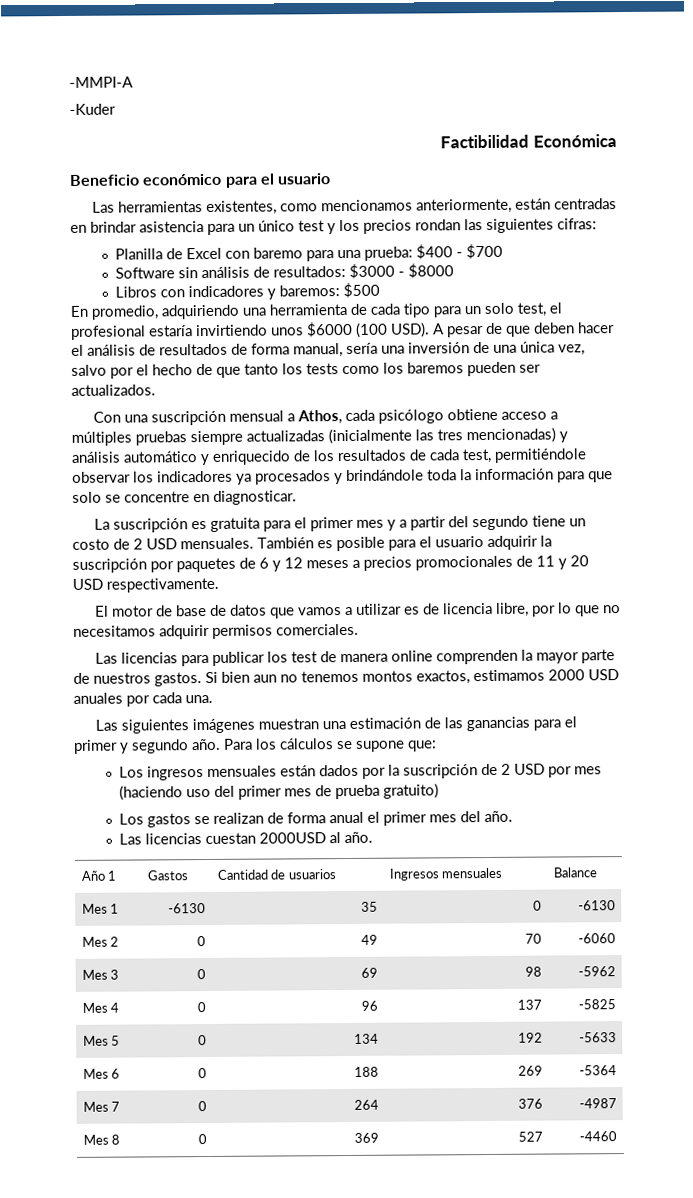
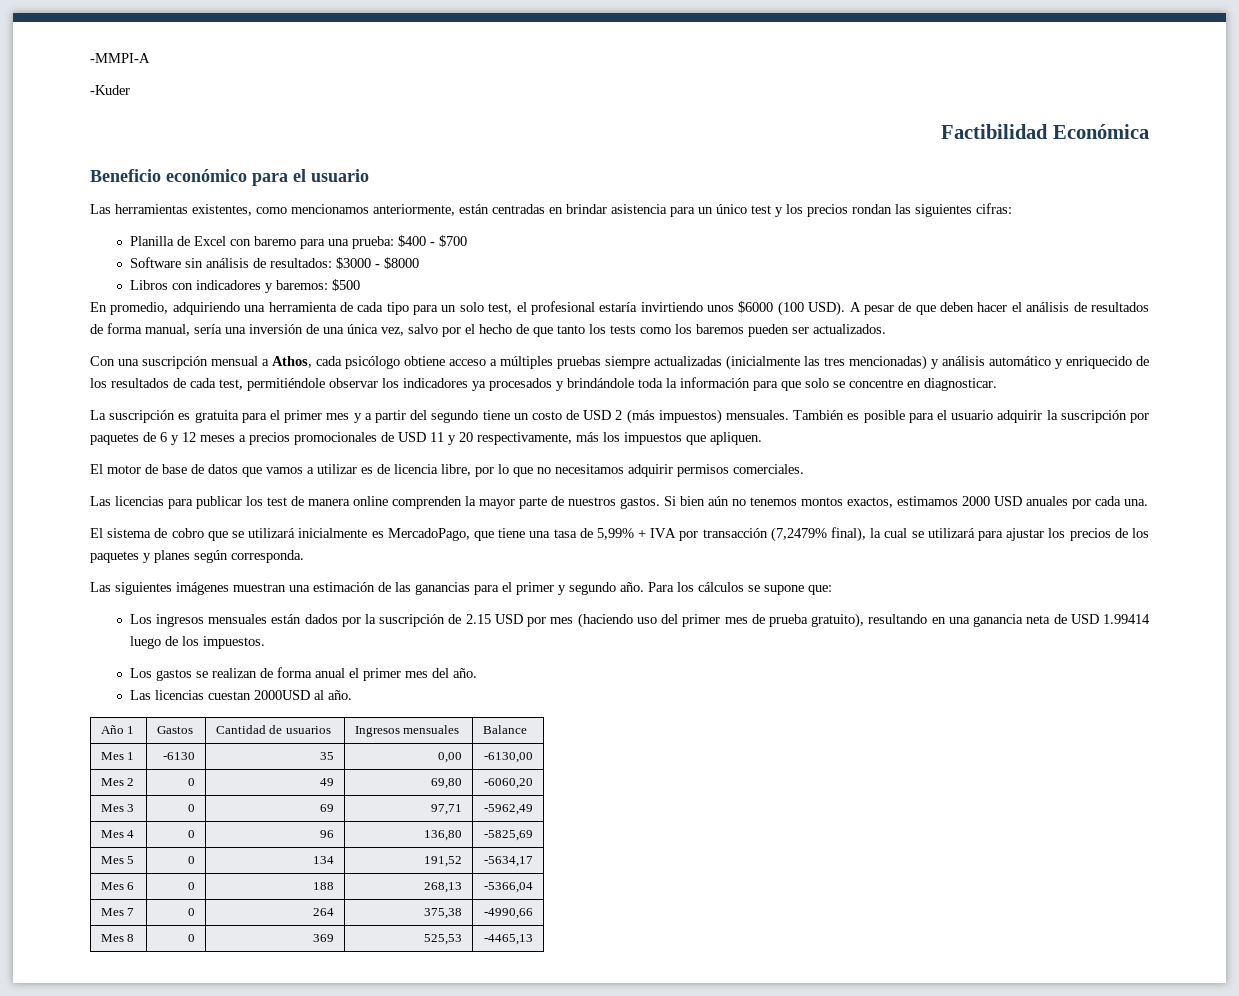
- La suscripción es gratuita para el primer mes y a partir del segundo tiene un costo de 2 USD mensuales.
+ La suscripción es gratuita para el primer mes y a partir del segundo tiene un costo de USD 2 (más impuestos) mensuales.
- También es posible para el usuario adquirir la suscripción por paquetes de 6 y 12 meses a precios promocionales de 11 y 20 USD respectivamente.
+ También es posible para el usuario adquirir la suscripción por paquetes de 6 y 12 meses a precios promocionales de USD 11 y 20 respectivamente, más los impuestos que apliquen.
- Si bien aun no tenemos montos exactos, estimamos 2000 USD anuales por cada una.
+ Si bien aún no tenemos montos exactos, estimamos 2000 USD anuales por cada una.
+ El sistema de cobro que se utilizará inicialmente es MercadoPago, que tiene una tasa de 5,99% + IVA por transacción (7,2479% final), la cual se utilizará para ajustar los precios de los paquetes y planes según corresponda.
- Los ingresos mensuales están dados por la suscripción de 2 USD por mes (haciendo uso del primer mes de prueba gratuito)
+ Los ingresos mensuales están dados por la suscripción de 2.15 USD por mes (haciendo uso del primer mes de prueba gratuito), resultando en una ganancia neta de USD 1.99414 luego de los impuestos.
- Mes 1 | -6130 | 35 | 0 | -6130
+ Mes 1 | -6130 | 35 | 0,00 | -6130,00
- Mes 2 | 0 | 49 | 70 | -6060
+ Mes 2 | 0 | 49 | 69,80 | -6060,20
- Mes 3 | 0 | 69 | 98 | -5962
+ Mes 3 | 0 | 69 | 97,71 | -5962,49
- Mes 4 | 0 | 96 | 137 | -5825
+ Mes 4 | 0 | 96 | 136,80 | -5825,69
- Mes 5 | 0 | 134 | 192 | -5633
+ Mes 5 | 0 | 134 | 191,52 | -5634,17
- Mes 6 | 0 | 188 | 269 | -5364
+ Mes 6 | 0 | 188 | 268,13 | -5366,04
- Mes 7 | 0 | 264 | 376 | -4987
+ Mes 7 | 0 | 264 | 375,38 | -4990,66
- Mes 8 | 0 | 369 | 527 | -4460
+ Mes 8 | 0 | 369 | 525,53 | -4465,13

